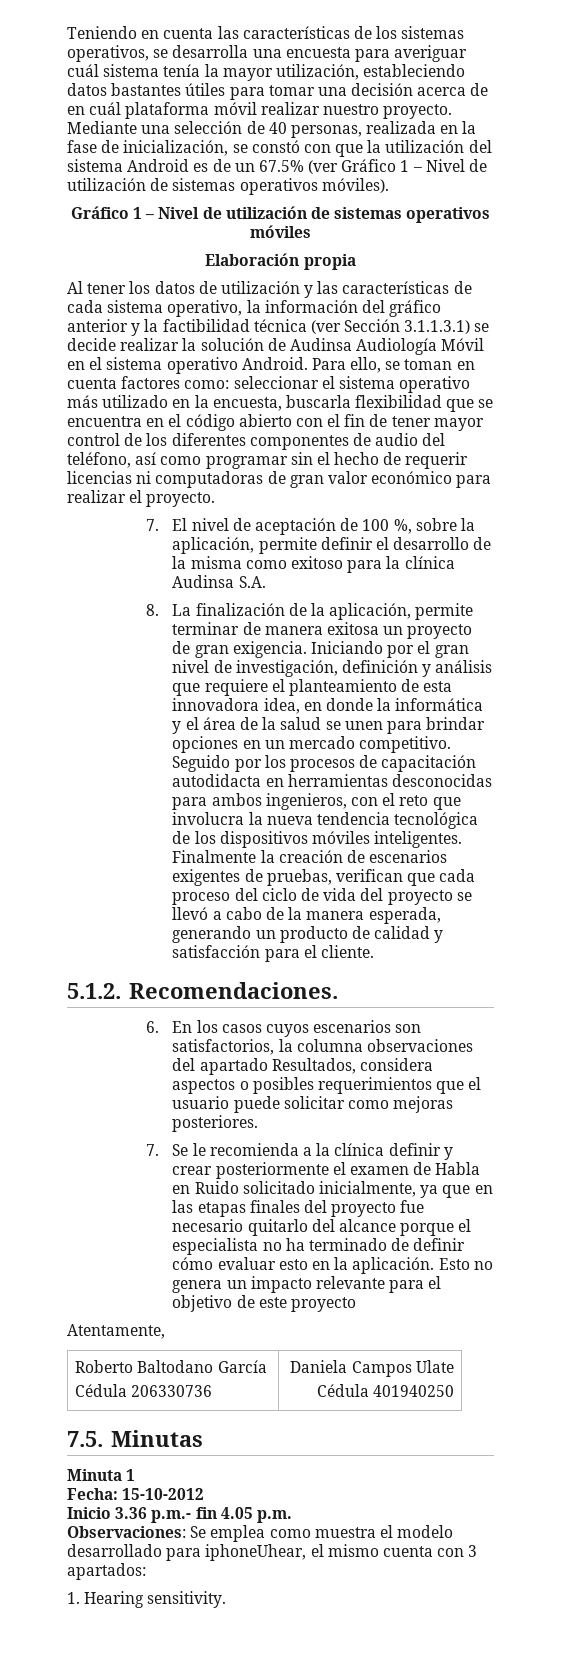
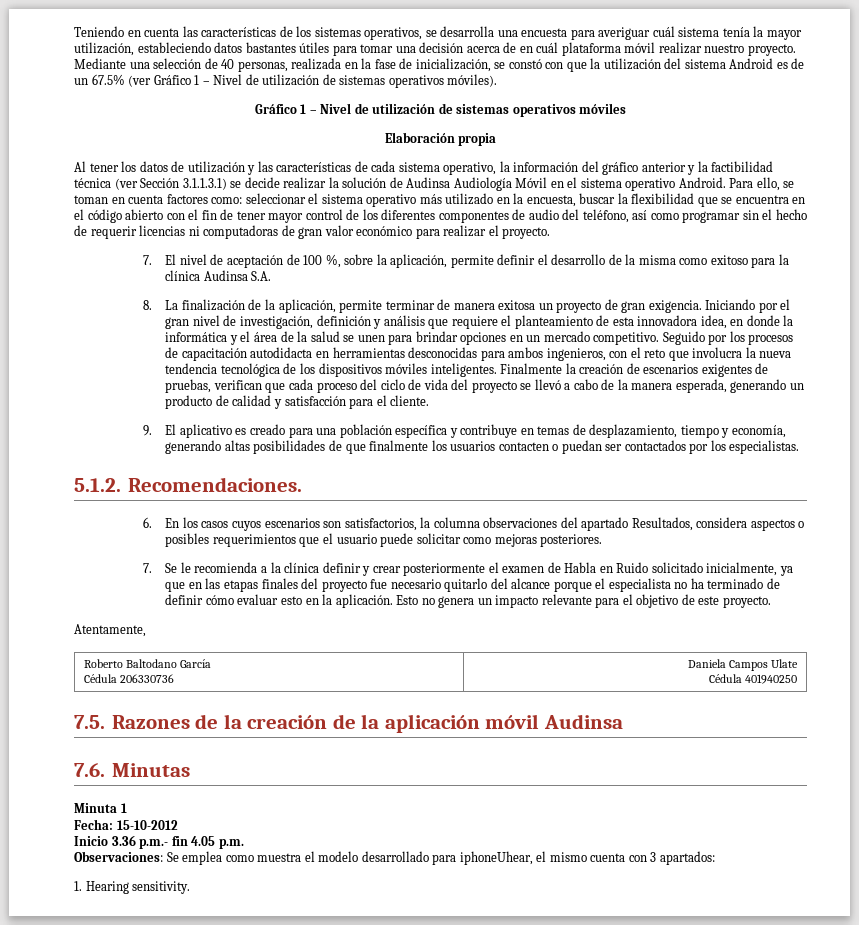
- Para ello, se toman en cuenta factores como: seleccionar el sistema operativo más utilizado en la encuesta, buscarla flexibilidad que se encuentra en el código abierto con el fin de tener mayor control de los diferentes componentes de audio del teléfono, así como programar sin el hecho de requerir licencias ni computadoras de gran valor económico para realizar el proyecto.
+ Para ello, se toman en cuenta factores como: seleccionar el sistema operativo más utilizado en la encuesta, buscar la flexibilidad que se encuentra en el código abierto con el fin de tener mayor control de los diferentes componentes de audio del teléfono, así como programar sin el hecho de requerir licencias ni computadoras de gran valor económico para realizar el proyecto.
+ 9. El aplicativo es creado para una población específica y contribuye en temas de desplazamiento, tiempo y economía, generando altas posibilidades de que finalmente los usuarios contacten o puedan ser contactados por los especialistas.
- Esto no genera un impacto relevante para el objetivo de este proyecto
+ Esto no genera un impacto relevante para el objetivo de este proyecto.
- 7.5. Minutas
+ 7.5. Razones de la creación de la aplicación móvil Audinsa
+ 7.6. Minutas

